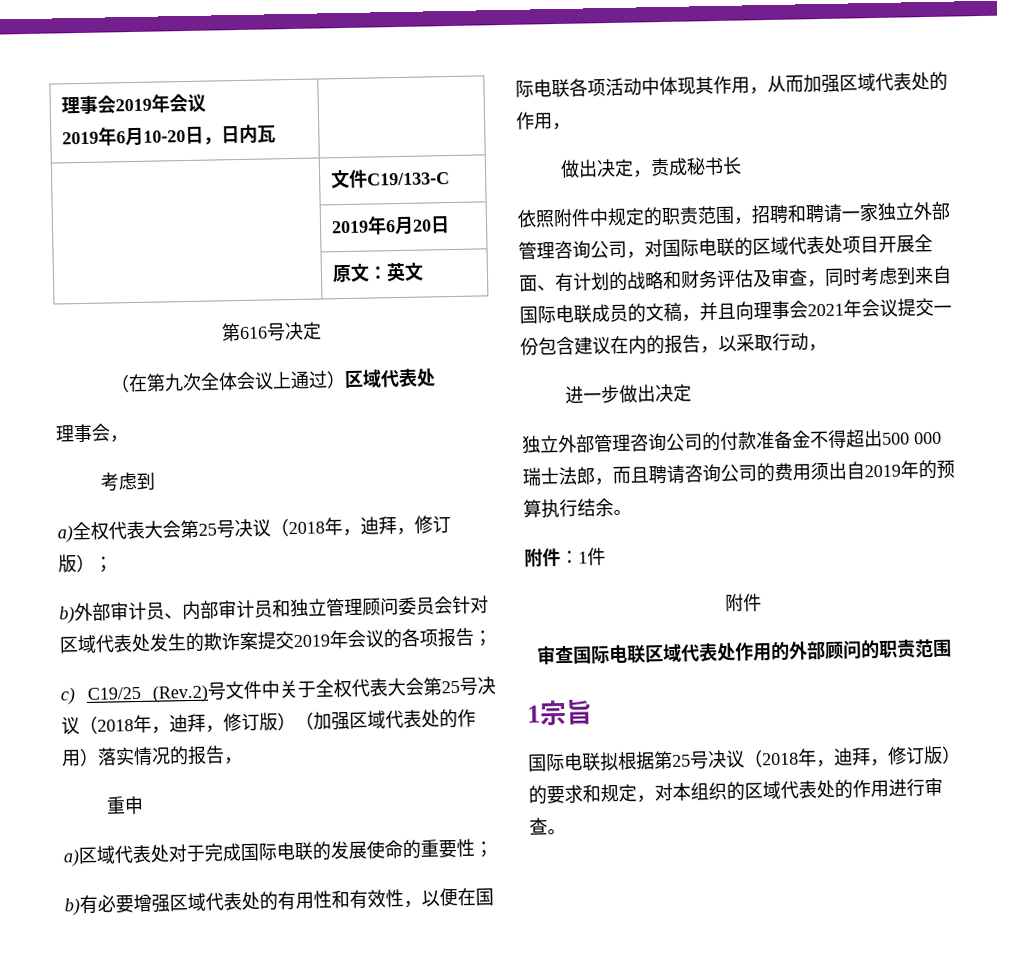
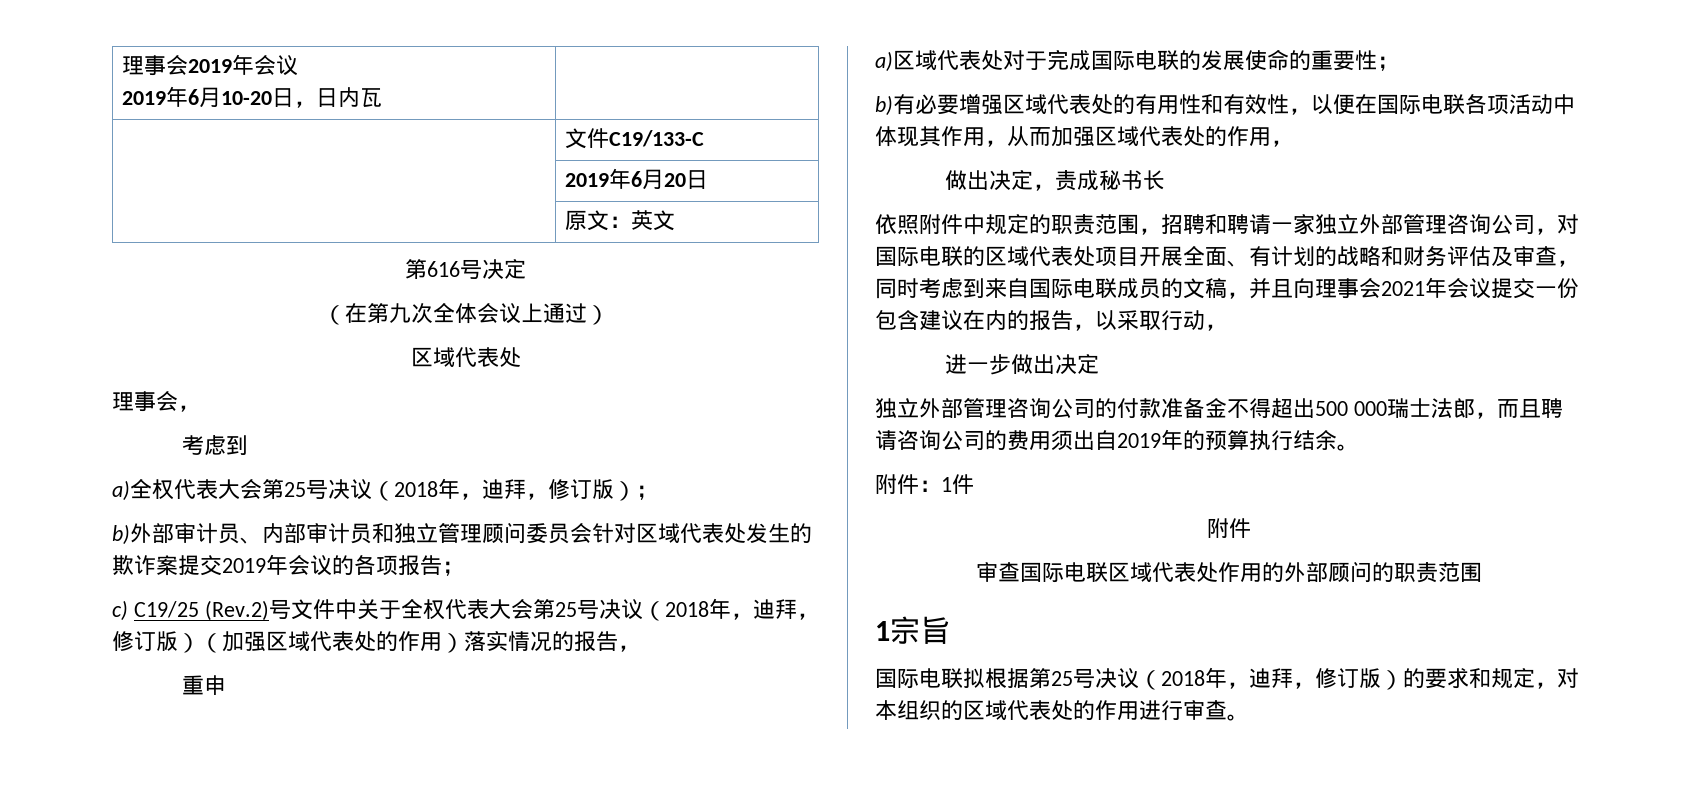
- （在第九次全体会议上通过）区域代表处
+ （在第九次全体会议上通过）
+ 区域代表处

